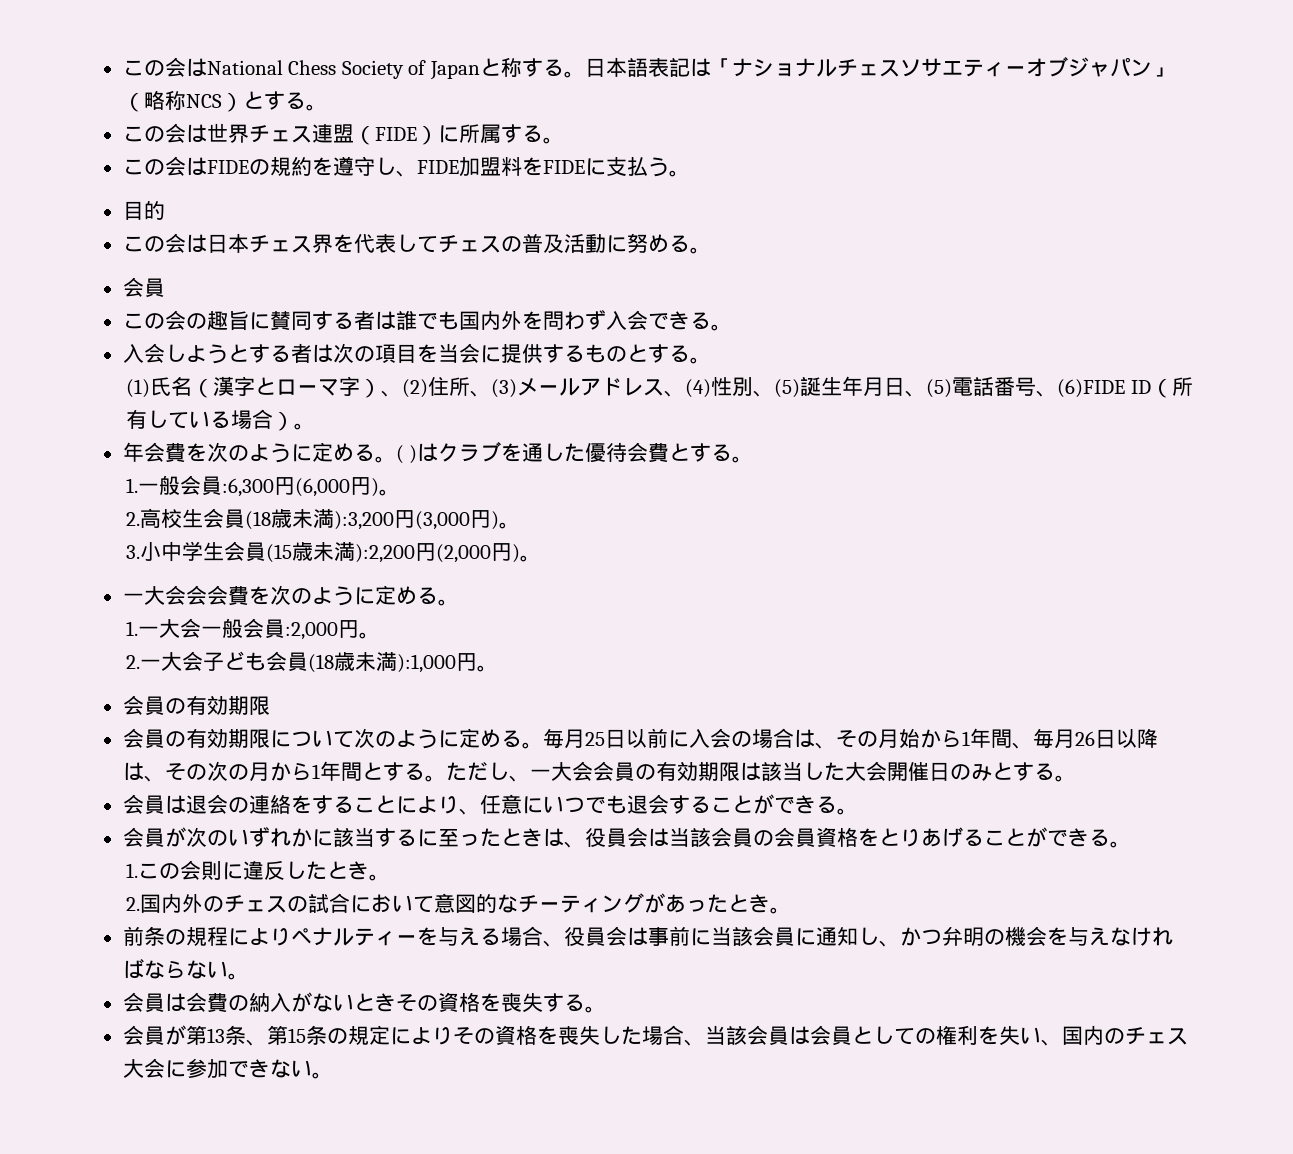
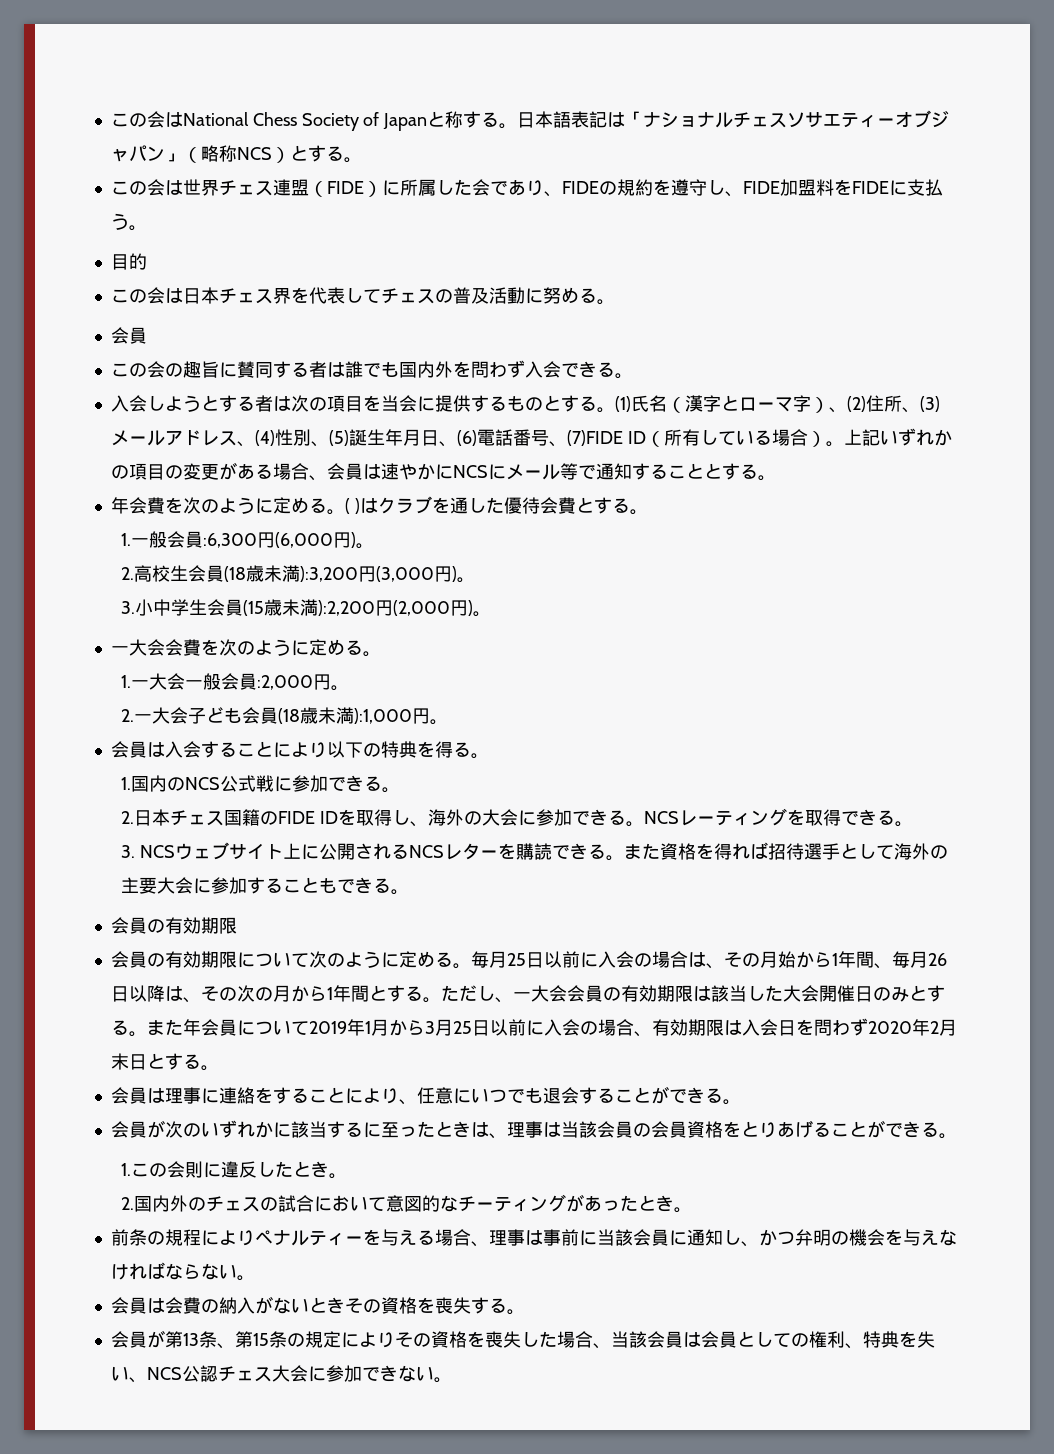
- この会は世界チェス連盟（FIDE）に所属する。
- この会はFIDEの規約を遵守し、FIDE加盟料をFIDEに支払う。
+ この会は世界チェス連盟（FIDE）に所属した会であり、FIDEの規約を遵守し、FIDE加盟料をFIDEに支払う。
- 入会しようとする者は次の項目を当会に提供するものとする。
- (1)氏名（漢字とローマ字）、(2)住所、(3)メールアドレス、(4)性別、(5)誕生年月日、(5)電話番号、(6)FIDE ID（所有している場合）。
+ 入会しようとする者は次の項目を当会に提供するものとする。(1)氏名（漢字とローマ字）、(2)住所、(3)メールアドレス、(4)性別、(5)誕生年月日、(6)電話番号、(7)FIDE ID（所有している場合）。上記いずれかの項目の変更がある場合、会員は速やかにNCSにメール等で通知することとする。
- 一大会会会費を次のように定める。
+ 一大会会費を次のように定める。
+ 会員は入会することにより以下の特典を得る。
+ 1.国内のNCS公式戦に参加できる。
+ 2.日本チェス国籍のFIDE IDを取得し、海外の大会に参加できる。NCSレーティングを取得できる。
+ 3. NCSウェブサイト上に公開されるNCSレターを購読できる。また資格を得れば招待選手として海外の主要大会に参加することもできる。
- ただし、一大会会員の有効期限は該当した大会開催日のみとする。
- 会員は退会の連絡をすることにより、任意にいつでも退会することができる。
+ ただし、一大会会員の有効期限は該当した大会開催日のみとする。また年会員について2019年1月から3月25日以前に入会の場合、有効期限は入会日を問わず2020年2月末日とする。
+ 会員は理事に連絡をすることにより、任意にいつでも退会することができる。
- 会員が次のいずれかに該当するに至ったときは、役員会は当該会員の会員資格をとりあげることができる。
+ 会員が次のいずれかに該当するに至ったときは、理事は当該会員の会員資格をとりあげることができる。
- 前条の規程によりペナルティーを与える場合、役員会は事前に当該会員に通知し、かつ弁明の機会を与えなければならない。
+ 前条の規程によりペナルティーを与える場合、理事は事前に当該会員に通知し、かつ弁明の機会を与えなければならない。
- 会員が第13条、第15条の規定によりその資格を喪失した場合、当該会員は会員としての権利を失い、国内のチェス大会に参加できない。
+ 会員が第13条、第15条の規定によりその資格を喪失した場合、当該会員は会員としての権利、特典を失い、NCS公認チェス大会に参加できない。

